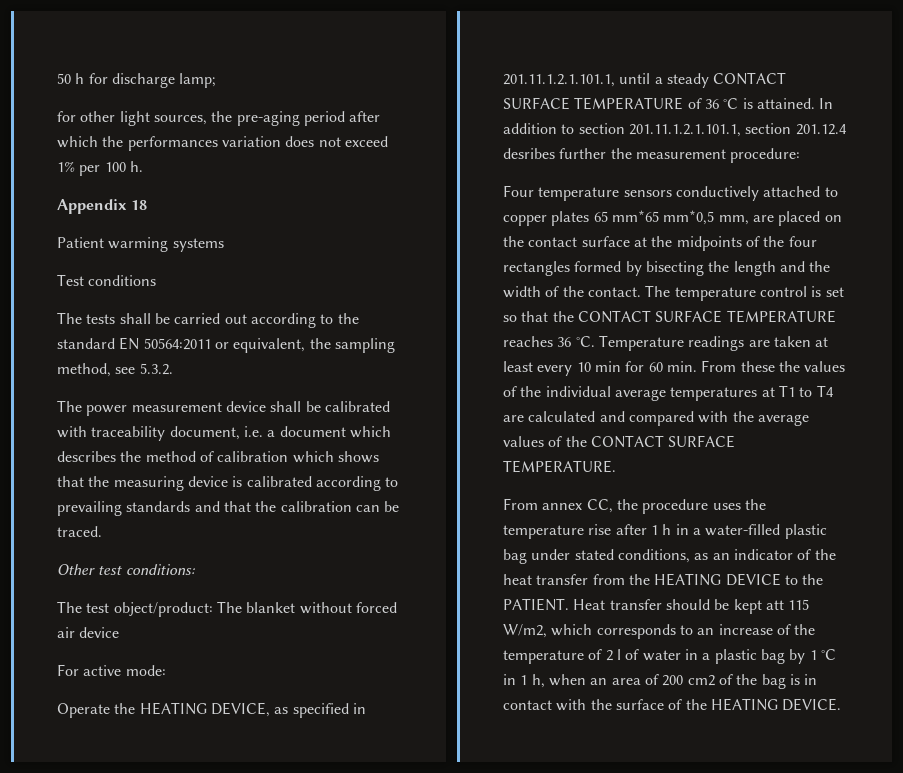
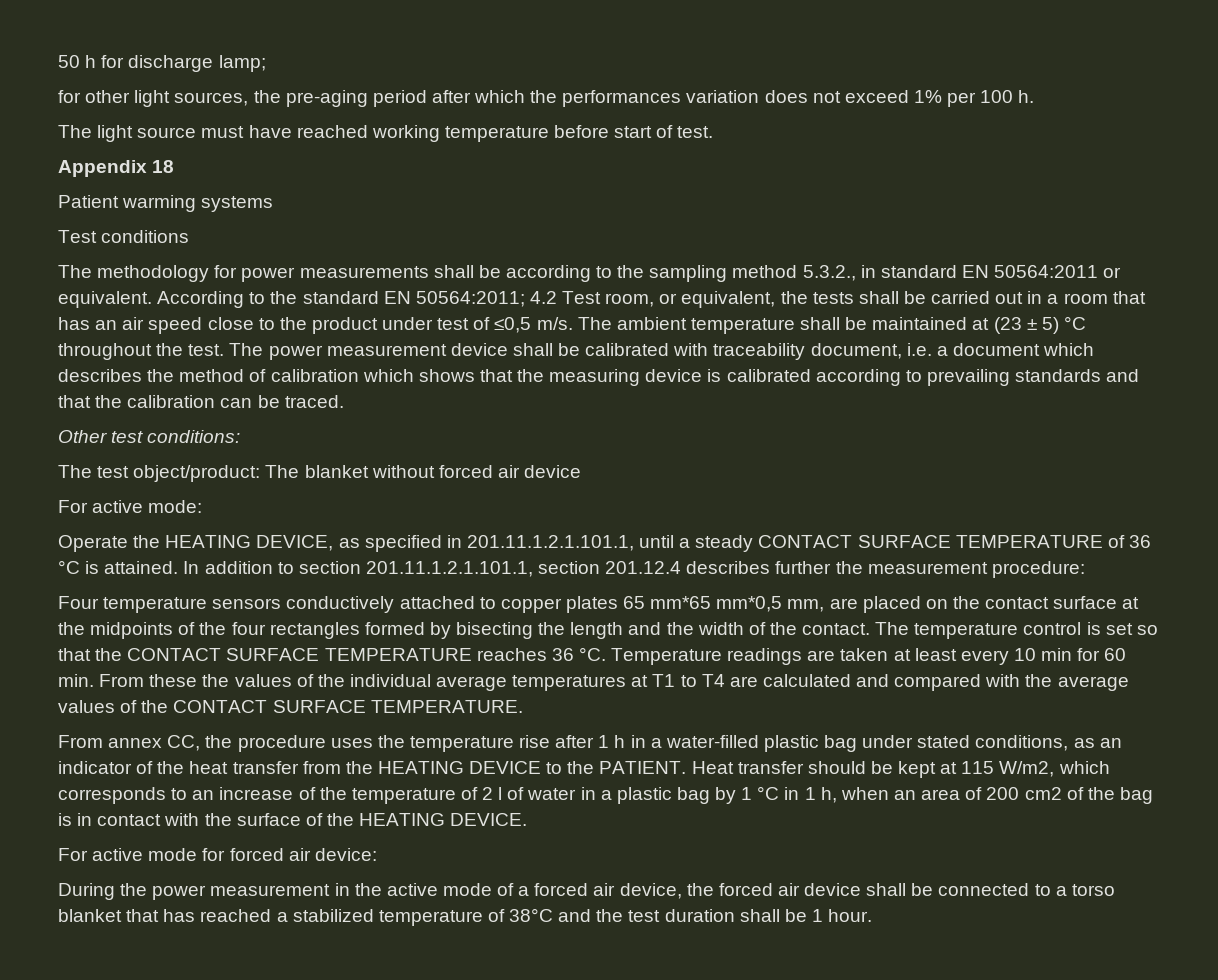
+ The light source must have reached working temperature before start of test.
- The tests shall be carried out according to the standard EN 50564:2011 or equivalent, the sampling method, see 5.3.2.
- The power measurement device shall be calibrated with traceability document, i.e. a document which describes the method of calibration which shows that the measuring device is calibrated according to prevailing standards and that the calibration can be traced.
+ The methodology for power measurements shall be according to the sampling method 5.3.2., in standard EN 50564:2011 or equivalent. According to the standard EN 50564:2011; 4.2 Test room, or equivalent, the tests shall be carried out in a room that has an air speed close to the product under test of ≤0,5 m/s. The ambient temperature shall be maintained at (23 ± 5) °C throughout the test. The power measurement device shall be calibrated with traceability document, i.e. a document which describes the method of calibration which shows that the measuring device is calibrated according to prevailing standards and that the calibration can be traced.
- In addition to section 201.11.1.2.1.101.1, section 201.12.4 desribes further the measurement procedure:
+ In addition to section 201.11.1.2.1.101.1, section 201.12.4 describes further the measurement procedure:
- Heat transfer should be kept att 115 W/m2, which corresponds to an increase of the temperature of 2 l of water in a plastic bag by 1 °C in 1 h, when an area of 200 cm2 of the bag is in contact with the surface of the HEATING DEVICE.
+ Heat transfer should be kept at 115 W/m2, which corresponds to an increase of the temperature of 2 l of water in a plastic bag by 1 °C in 1 h, when an area of 200 cm2 of the bag is in contact with the surface of the HEATING DEVICE.
+ For active mode for forced air device:
+ During the power measurement in the active mode of a forced air device, the forced air device shall be connected to a torso blanket that has reached a stabilized temperature of 38°C and the test duration shall be 1 hour.

